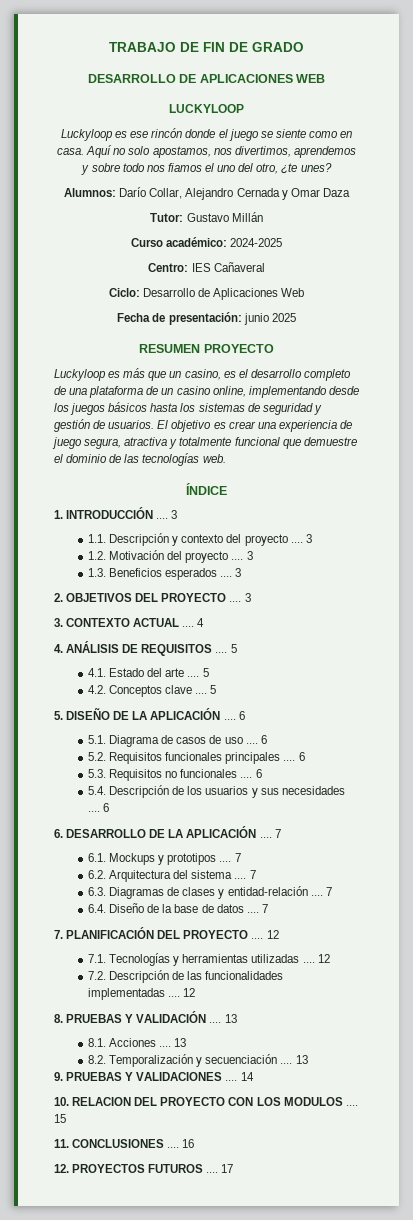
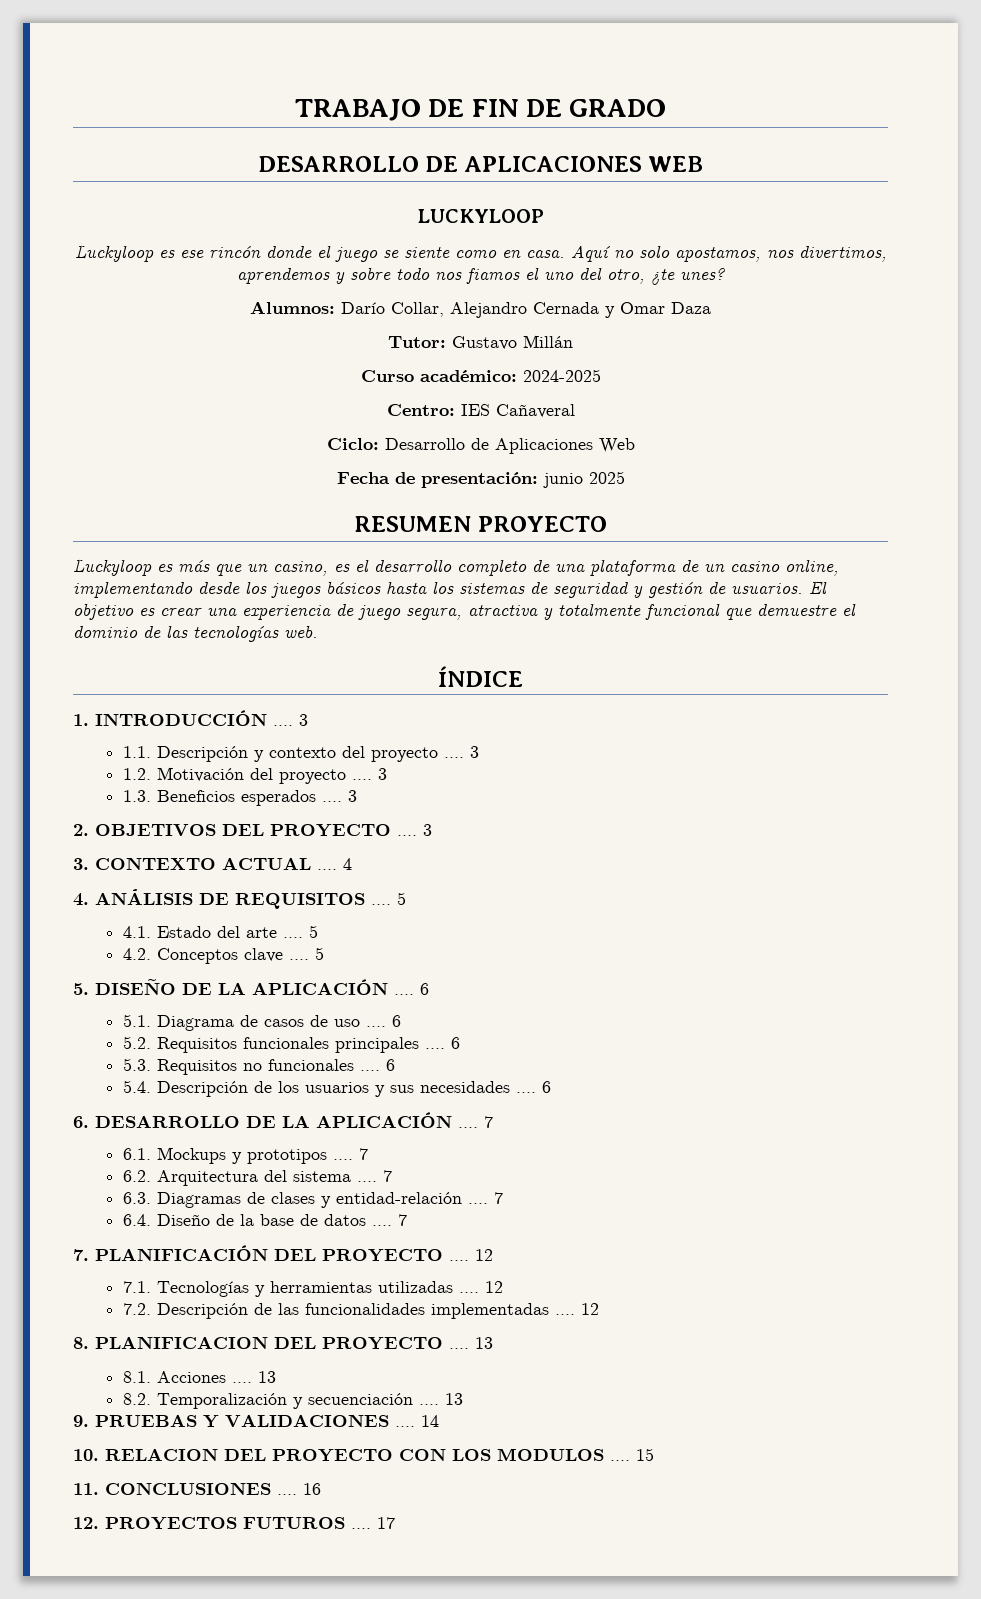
- 8. PRUEBAS Y VALIDACIÓN ....
+ 8. PLANIFICACION DEL PROYECTO ....

